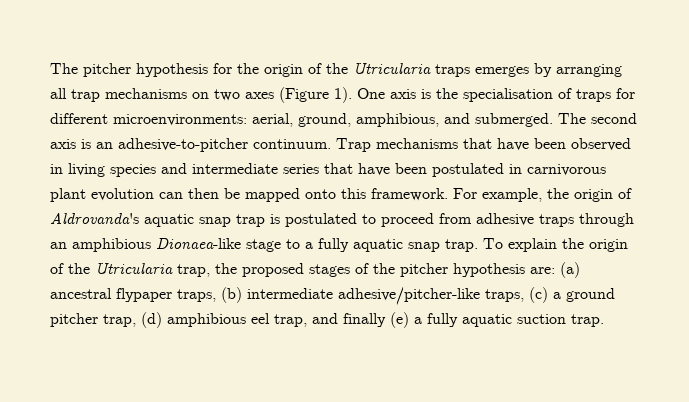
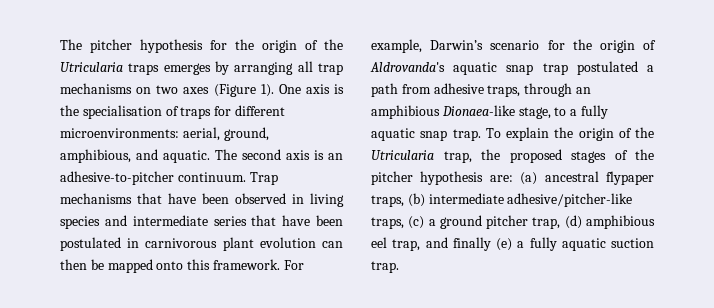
- One axis is the specialisation of traps for different microenvironments: aerial, ground, amphibious, and submerged.
+ One axis is the specialisation of traps for different microenvironments: aerial, ground, amphibious, and aquatic.
- For example, the origin of Aldrovanda's aquatic snap trap is postulated to proceed from adhesive traps through an amphibious Dionaea-like stage to a fully aquatic snap trap.
+ For example, Darwin’s scenario for the origin of Aldrovanda's aquatic snap trap postulated a path from adhesive traps, through an amphibious Dionaea-like stage, to a fully aquatic snap trap.

